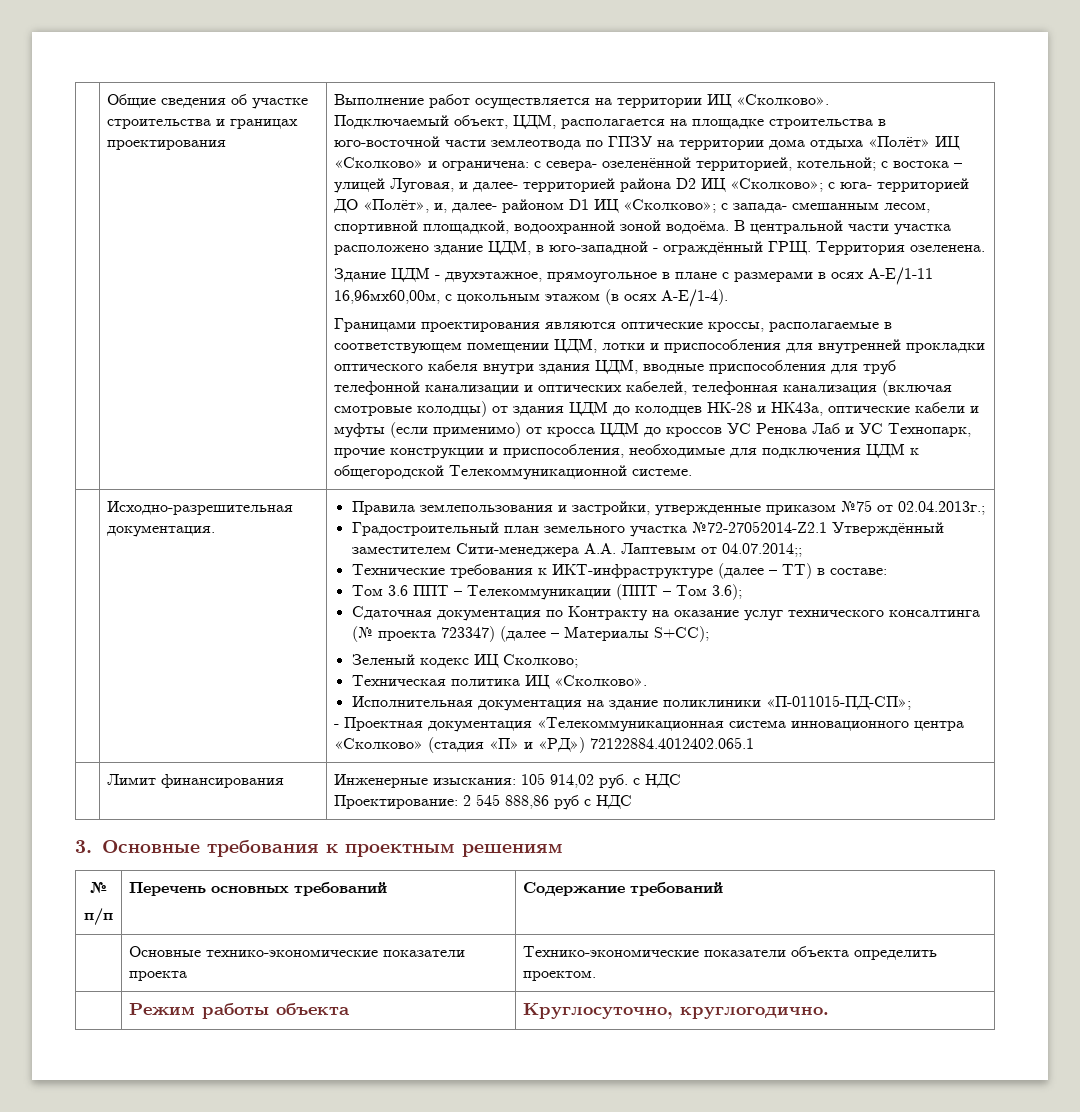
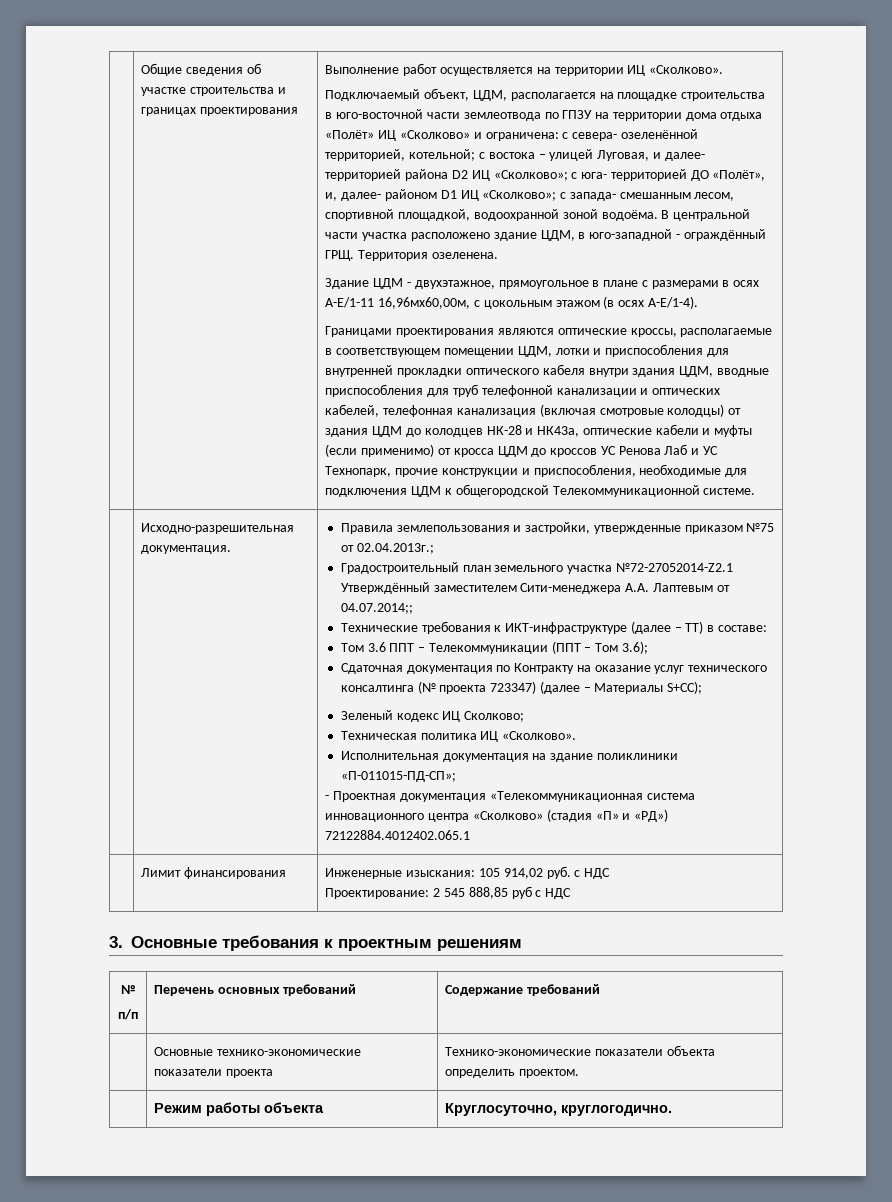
  | Лимит финансирования | Инженерные изыскания: 105 914,02 руб. с НДС
- Проектирование: 2 545 888,86 руб с НДС
+ Проектирование: 2 545 888,85 руб с НДС

